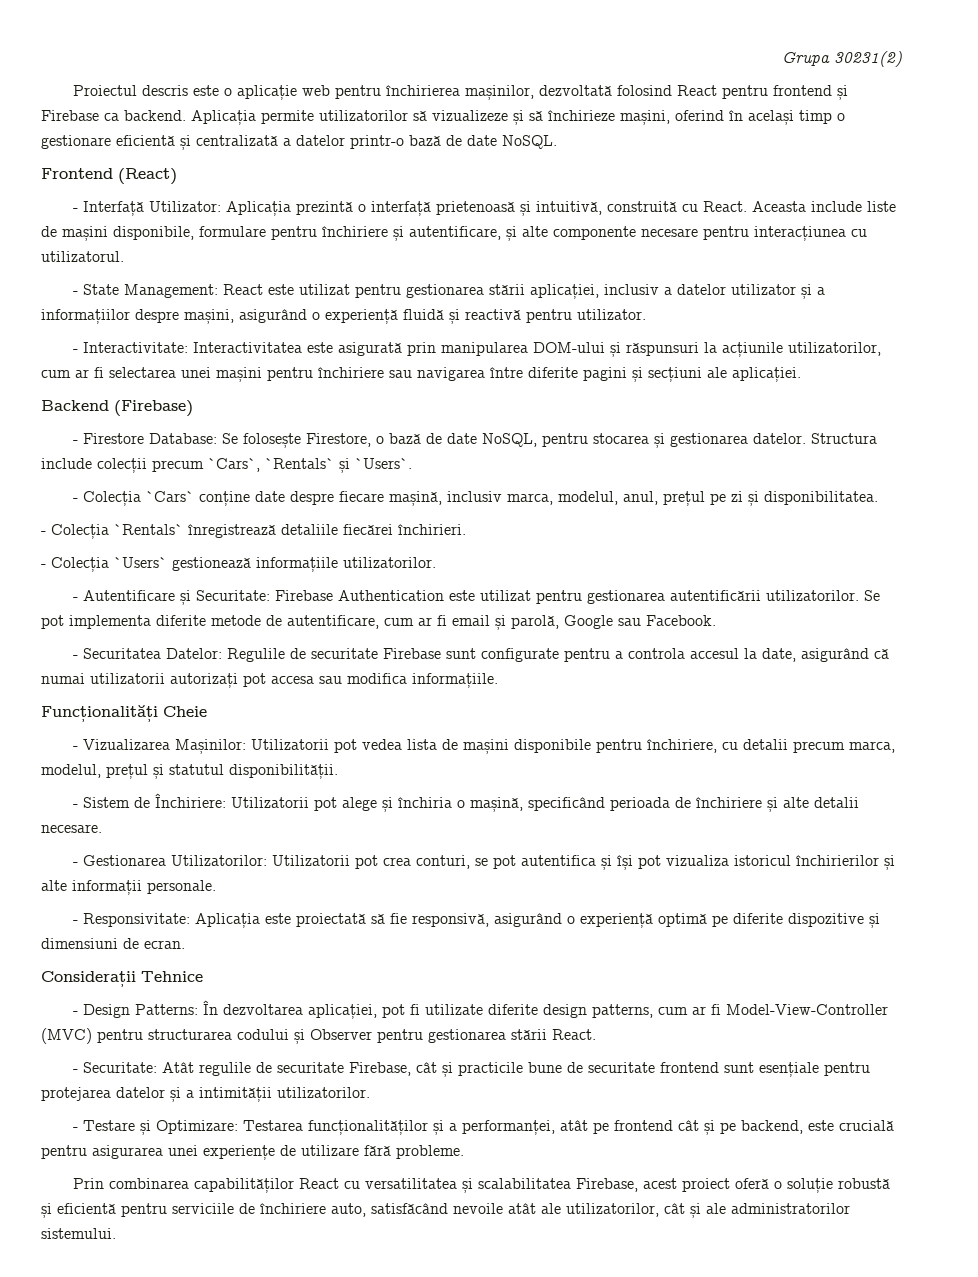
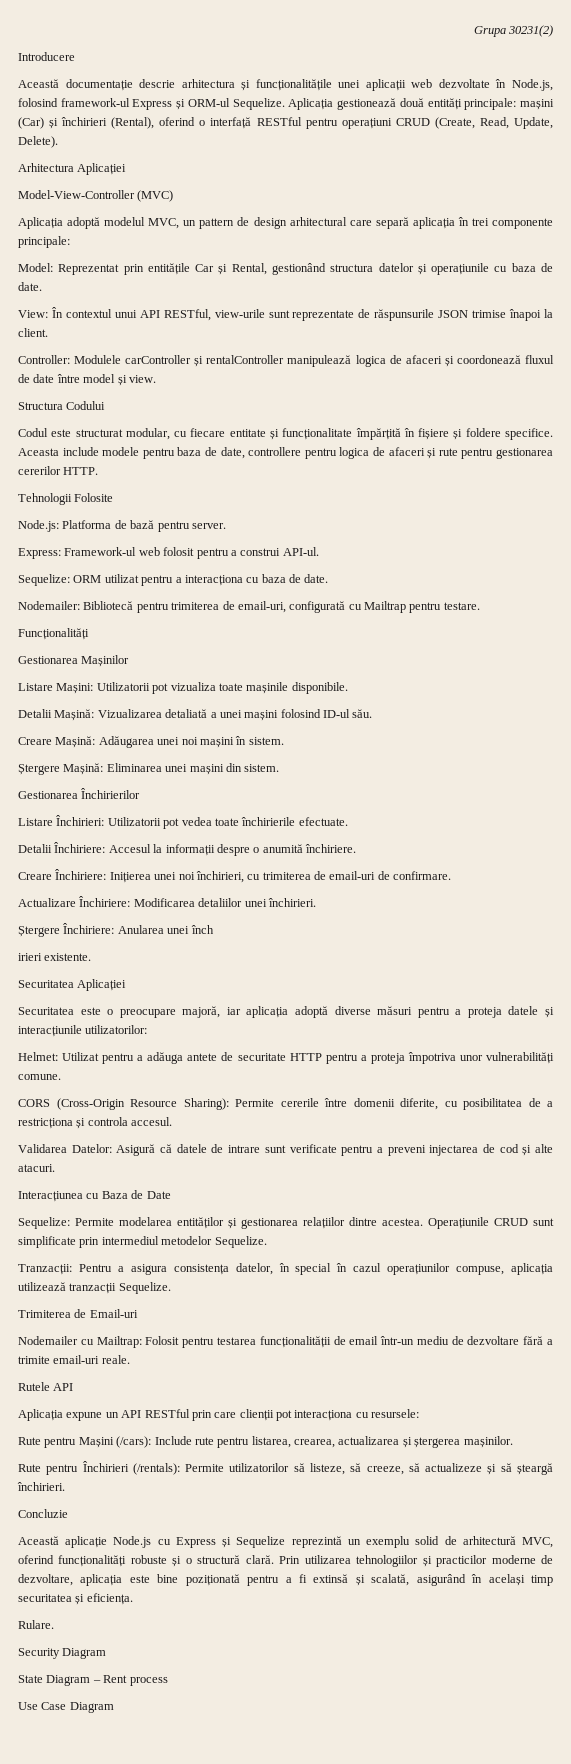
- Proiectul descris este o aplicație web pentru închirierea mașinilor, dezvoltată folosind React pentru frontend și Firebase ca backend. Aplicația permite utilizatorilor să vizualizeze și să închirieze mașini, oferind în același timp o gestionare eficientă și centralizată a datelor printr-o bază de date NoSQL.
- Frontend (React)
- - Interfață Utilizator: Aplicația prezintă o interfață prietenoasă și intuitivă, construită cu React. Aceasta include liste de mașini disponibile, formulare pentru închiriere și autentificare, și alte componente necesare pentru interacțiunea cu utilizatorul.
- - State Management: React este utilizat pentru gestionarea stării aplicației, inclusiv a datelor utilizator și a informațiilor despre mașini, asigurând o experiență fluidă și reactivă pentru utilizator.
- - Interactivitate: Interactivitatea este asigurată prin manipularea DOM-ului și răspunsuri la acțiunile utilizatorilor, cum ar fi selectarea unei mașini pentru închiriere sau navigarea între diferite pagini și secțiuni ale aplicației.
- Backend (Firebase)
- - Firestore Database: Se folosește Firestore, o bază de date NoSQL, pentru stocarea și gestionarea datelor. Structura include colecții precum `Cars`, `Rentals` și `Users`.
- - Colecția `Cars` conține date despre fiecare mașină, inclusiv marca, modelul, anul, prețul pe zi și disponibilitatea.
- - Colecția `Rentals` înregistrează detaliile fiecărei închirieri.
- - Colecția `Users` gestionează informațiile utilizatorilor.
- - Autentificare și Securitate: Firebase Authentication este utilizat pentru gestionarea autentificării utilizatorilor. Se pot implementa diferite metode de autentificare, cum ar fi email și parolă, Google sau Facebook.
- - Securitatea Datelor: Regulile de securitate Firebase sunt configurate pentru a controla accesul la date, asigurând că numai utilizatorii autorizați pot accesa sau modifica informațiile.
- Funcționalități Cheie
- - Vizualizarea Mașinilor: Utilizatorii pot vedea lista de mașini disponibile pentru închiriere, cu detalii precum marca, modelul, prețul și statutul disponibilității.
- - Sistem de Închiriere: Utilizatorii pot alege și închiria o mașină, specificând perioada de închiriere și alte detalii necesare.
- - Gestionarea Utilizatorilor: Utilizatorii pot crea conturi, se pot autentifica și își pot vizualiza istoricul închirierilor și alte informații personale.
- - Responsivitate: Aplicația este proiectată să fie responsivă, asigurând o experiență optimă pe diferite dispozitive și dimensiuni de ecran.
- Considerații Tehnice
- - Design Patterns: În dezvoltarea aplicației, pot fi utilizate diferite design patterns, cum ar fi Model-View-Controller (MVC) pentru structurarea codului și Observer pentru gestionarea stării React.
- - Securitate: Atât regulile de securitate Firebase, cât și practicile bune de securitate frontend sunt esențiale pentru protejarea datelor și a intimității utilizatorilor.
- - Testare și Optimizare: Testarea funcționalităților și a performanței, atât pe frontend cât și pe backend, este crucială pentru asigurarea unei experiențe de utilizare fără probleme.
- Prin combinarea capabilităților React cu versatilitatea și scalabilitatea Firebase, acest proiect oferă o soluție robustă și eficientă pentru serviciile de închiriere auto, satisfăcând nevoile atât ale utilizatorilor, cât și ale administratorilor sistemului.
+ Introducere
+ Această documentație descrie arhitectura și funcționalitățile unei aplicații web dezvoltate în Node.js, folosind framework-ul Express și ORM-ul Sequelize. Aplicația gestionează două entități principale: mașini (Car) și închirieri (Rental), oferind o interfață RESTful pentru operațiuni CRUD (Create, Read, Update, Delete).
+ Arhitectura Aplicației
+ Model-View-Controller (MVC)
+ Aplicația adoptă modelul MVC, un pattern de design arhitectural care separă aplicația în trei componente principale:
+ Model: Reprezentat prin entitățile Car și Rental, gestionând structura datelor și operațiunile cu baza de date.
+ View: În contextul unui API RESTful, view-urile sunt reprezentate de răspunsurile JSON trimise înapoi la client.
+ Controller: Modulele carController și rentalController manipulează logica de afaceri și coordonează fluxul de date între model și view.
+ Structura Codului
+ Codul este structurat modular, cu fiecare entitate și funcționalitate împărțită în fișiere și foldere specifice. Aceasta include modele pentru baza de date, controllere pentru logica de afaceri și rute pentru gestionarea cererilor HTTP.
+ Tehnologii Folosite
+ Node.js: Platforma de bază pentru server.
+ Express: Framework-ul web folosit pentru a construi API-ul.
+ Sequelize: ORM utilizat pentru a interacționa cu baza de date.
+ Nodemailer: Bibliotecă pentru trimiterea de email-uri, configurată cu Mailtrap pentru testare.
+ Funcționalități
+ Gestionarea Mașinilor
+ Listare Mașini: Utilizatorii pot vizualiza toate mașinile disponibile.
+ Detalii Mașină: Vizualizarea detaliată a unei mașini folosind ID-ul său.
+ Creare Mașină: Adăugarea unei noi mașini în sistem.
+ Ștergere Mașină: Eliminarea unei mașini din sistem.
+ Gestionarea Închirierilor
+ Listare Închirieri: Utilizatorii pot vedea toate închirierile efectuate.
+ Detalii Închiriere: Accesul la informații despre o anumită închiriere.
+ Creare Închiriere: Inițierea unei noi închirieri, cu trimiterea de email-uri de confirmare.
+ Actualizare Închiriere: Modificarea detaliilor unei închirieri.
+ Ștergere Închiriere: Anularea unei înch
+ irieri existente.
+ Securitatea Aplicației
+ Securitatea este o preocupare majoră, iar aplicația adoptă diverse măsuri pentru a proteja datele și interacțiunile utilizatorilor:
+ Helmet: Utilizat pentru a adăuga antete de securitate HTTP pentru a proteja împotriva unor vulnerabilități comune.
+ CORS (Cross-Origin Resource Sharing): Permite cererile între domenii diferite, cu posibilitatea de a restricționa și controla accesul.
+ Validarea Datelor: Asigură că datele de intrare sunt verificate pentru a preveni injectarea de cod și alte atacuri.
+ Interacțiunea cu Baza de Date
+ Sequelize: Permite modelarea entităților și gestionarea relațiilor dintre acestea. Operațiunile CRUD sunt simplificate prin intermediul metodelor Sequelize.
+ Tranzacții: Pentru a asigura consistența datelor, în special în cazul operațiunilor compuse, aplicația utilizează tranzacții Sequelize.
+ Trimiterea de Email-uri
+ Nodemailer cu Mailtrap: Folosit pentru testarea funcționalității de email într-un mediu de dezvoltare fără a trimite email-uri reale.
+ Rutele API
+ Aplicația expune un API RESTful prin care clienții pot interacționa cu resursele:
+ Rute pentru Mașini (/cars): Include rute pentru listarea, crearea, actualizarea și ștergerea mașinilor.
+ Rute pentru Închirieri (/rentals): Permite utilizatorilor să listeze, să creeze, să actualizeze și să șteargă închirieri.
+ Concluzie
+ Această aplicație Node.js cu Express și Sequelize reprezintă un exemplu solid de arhitectură MVC, oferind funcționalități robuste și o structură clară. Prin utilizarea tehnologiilor și practicilor moderne de dezvoltare, aplicația este bine poziționată pentru a fi extinsă și scalată, asigurând în același timp securitatea și eficiența.
+ Rulare.
+ Security Diagram
+ State Diagram – Rent process
+ Use Case Diagram

